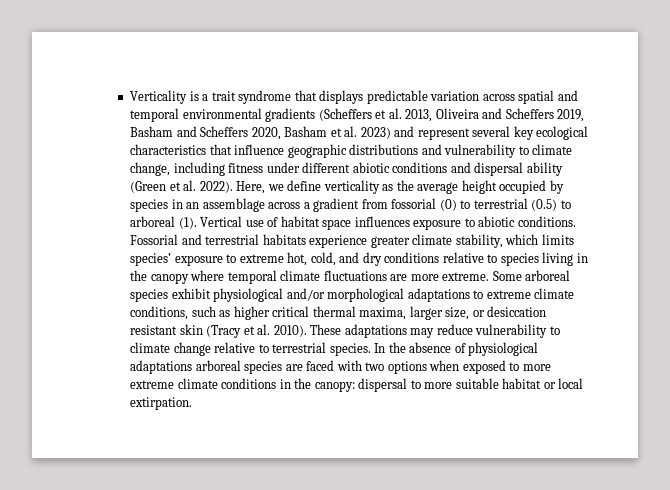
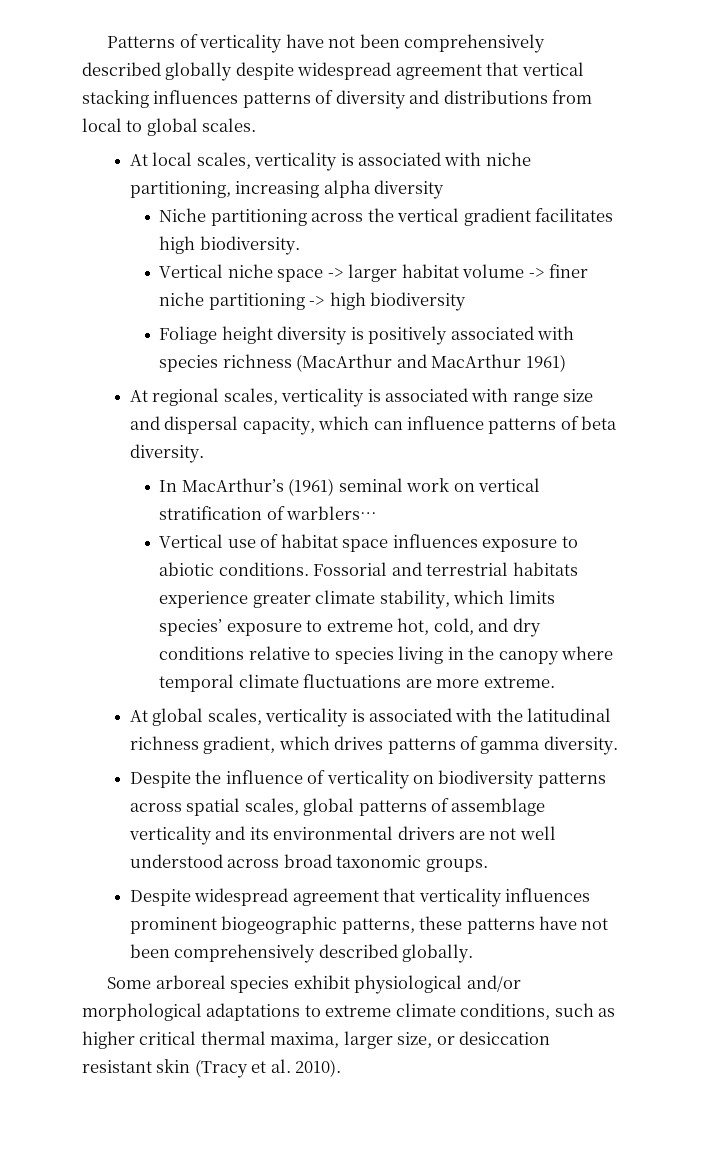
- Verticality is a trait syndrome that displays predictable variation across spatial and temporal environmental gradients (Scheffers et al. 2013, Oliveira and Scheffers 2019, Basham and Scheffers 2020, Basham et al. 2023) and represent several key ecological characteristics that influence geographic distributions and vulnerability to climate change, including fitness under different abiotic conditions and dispersal ability (Green et al. 2022). Here, we define verticality as the average height occupied by species in an assemblage across a gradient from fossorial (0) to terrestrial (0.5) to arboreal (1). Vertical use of habitat space influences exposure to abiotic conditions.
+ Patterns of verticality have not been comprehensively described globally despite widespread agreement that vertical stacking influences patterns of diversity and distributions from local to global scales.
+ At local scales, verticality is associated with niche partitioning, increasing alpha diversity
+ Niche partitioning across the vertical gradient facilitates high biodiversity.
+ Vertical niche space -> larger habitat volume -> finer niche partitioning -> high biodiversity
+ Foliage height diversity is positively associated with species richness (MacArthur and MacArthur 1961)
+ At regional scales, verticality is associated with range size and dispersal capacity, which can influence patterns of beta diversity.
+ In MacArthur’s (1961) seminal work on vertical stratification of warblers…
+ Vertical use of habitat space influences exposure to abiotic conditions.
- Fossorial and terrestrial habitats experience greater climate stability, which limits species’ exposure to extreme hot, cold, and dry conditions relative to species living in the canopy where temporal climate fluctuations are more extreme. Some arboreal species exhibit physiological and/or morphological adaptations to extreme climate conditions, such as higher critical thermal maxima, larger size, or desiccation resistant skin (Tracy et al. 2010). These adaptations may reduce vulnerability to climate change relative to terrestrial species. In the absence of physiological adaptations arboreal species are faced with two options when exposed to more extreme climate conditions in the canopy: dispersal to more suitable habitat or local extirpation.
+ Fossorial and terrestrial habitats experience greater climate stability, which limits species’ exposure to extreme hot, cold, and dry conditions relative to species living in the canopy where temporal climate fluctuations are more extreme.
+ At global scales, verticality is associated with the latitudinal richness gradient, which drives patterns of gamma diversity.
+ Despite the influence of verticality on biodiversity patterns across spatial scales, global patterns of assemblage verticality and its environmental drivers are not well understood across broad taxonomic groups.
+ Despite widespread agreement that verticality influences prominent biogeographic patterns, these patterns have not been comprehensively described globally.
+ Some arboreal species exhibit physiological and/or morphological adaptations to extreme climate conditions, such as higher critical thermal maxima, larger size, or desiccation resistant skin (Tracy et al. 2010).

